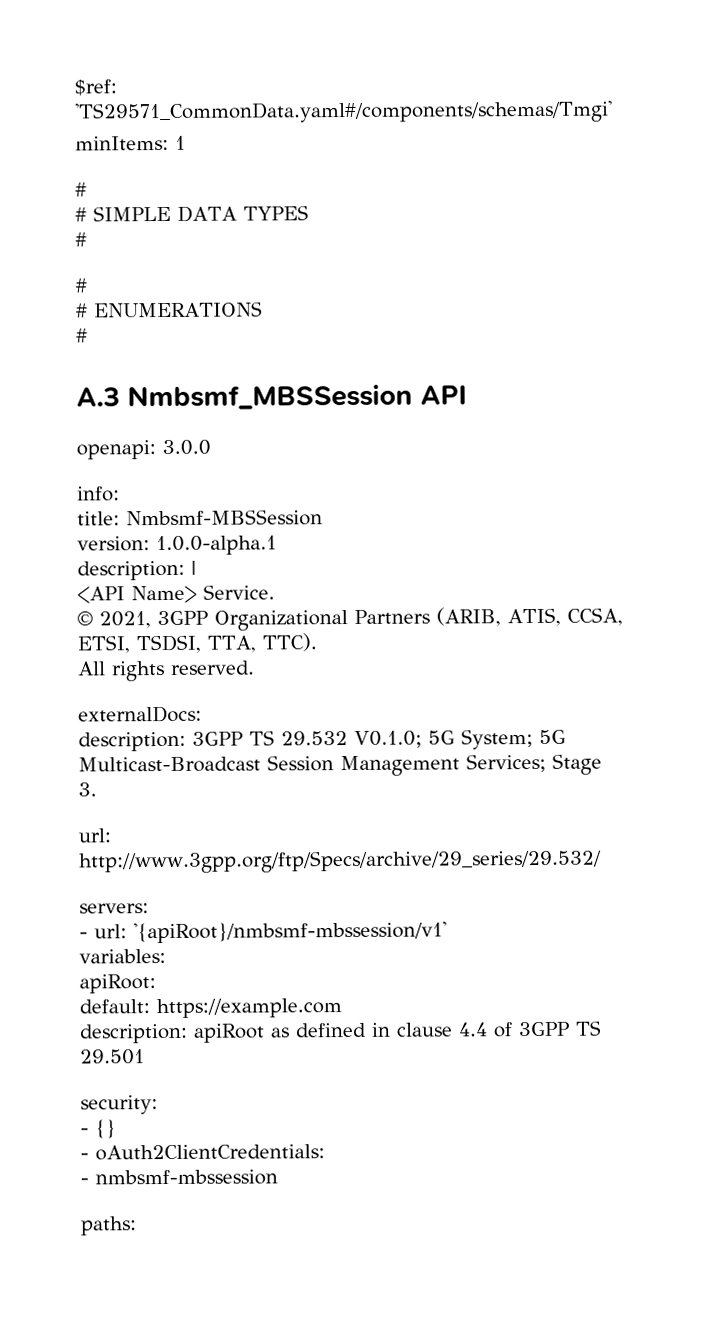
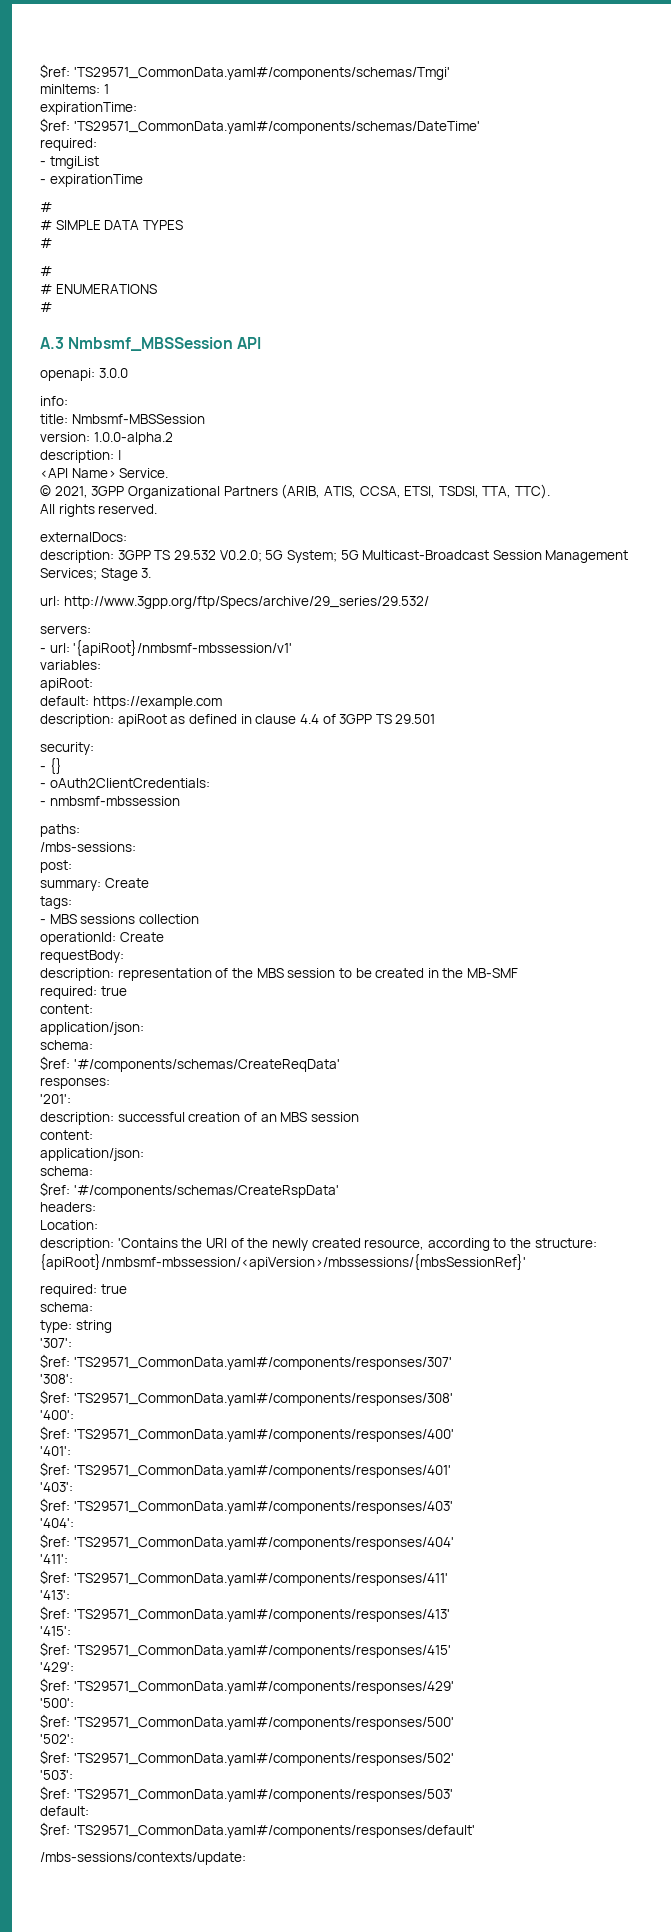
+ expirationTime:
+ $ref: 'TS29571_CommonData.yaml#/components/schemas/DateTime'
+ required:
+ - tmgiList
+ - expirationTime
- version: 1.0.0-alpha.1
+ version: 1.0.0-alpha.2
- description: 3GPP TS 29.532 V0.1.0; 5G System; 5G Multicast-Broadcast Session Management Services; Stage 3.
+ description: 3GPP TS 29.532 V0.2.0; 5G System; 5G Multicast-Broadcast Session Management Services; Stage 3.
+ /mbs-sessions:
+ post:
+ summary: Create
+ tags:
+ - MBS sessions collection
+ operationId: Create
+ requestBody:
+ description: representation of the MBS session to be created in the MB-SMF
+ required: true
+ content:
+ application/json:
+ schema:
+ $ref: '#/components/schemas/CreateReqData'
+ responses:
+ '201':
+ description: successful creation of an MBS session
+ content:
+ application/json:
+ schema:
+ $ref: '#/components/schemas/CreateRspData'
+ headers:
+ Location:
+ description: 'Contains the URI of the newly created resource, according to the structure: {apiRoot}/nmbsmf-mbssession/<apiVersion>/mbssessions/{mbsSessionRef}'
+ required: true
+ schema:
+ type: string
+ '307':
+ $ref: 'TS29571_CommonData.yaml#/components/responses/307'
+ '308':
+ $ref: 'TS29571_CommonData.yaml#/components/responses/308'
+ '400':
+ $ref: 'TS29571_CommonData.yaml#/components/responses/400'
+ '401':
+ $ref: 'TS29571_CommonData.yaml#/components/responses/401'
+ '403':
+ $ref: 'TS29571_CommonData.yaml#/components/responses/403'
+ '404':
+ $ref: 'TS29571_CommonData.yaml#/components/responses/404'
+ '411':
+ $ref: 'TS29571_CommonData.yaml#/components/responses/411'
+ '413':
+ $ref: 'TS29571_CommonData.yaml#/components/responses/413'
+ '415':
+ $ref: 'TS29571_CommonData.yaml#/components/responses/415'
+ '429':
+ $ref: 'TS29571_CommonData.yaml#/components/responses/429'
+ '500':
+ $ref: 'TS29571_CommonData.yaml#/components/responses/500'
+ '502':
+ $ref: 'TS29571_CommonData.yaml#/components/responses/502'
+ '503':
+ $ref: 'TS29571_CommonData.yaml#/components/responses/503'
+ default:
+ $ref: 'TS29571_CommonData.yaml#/components/responses/default'
+ /mbs-sessions/contexts/update:

